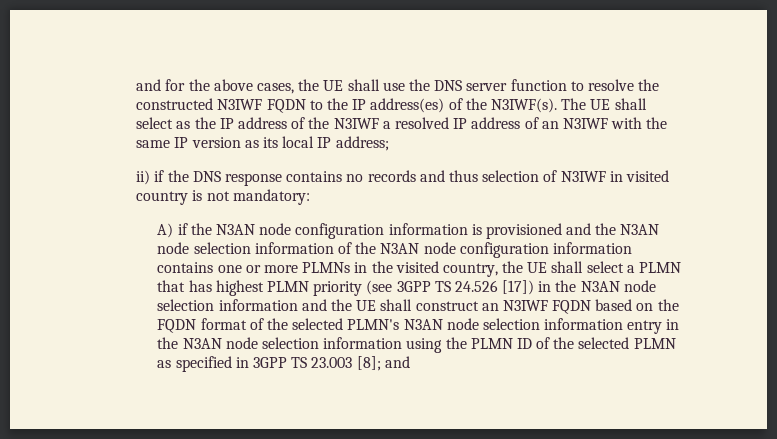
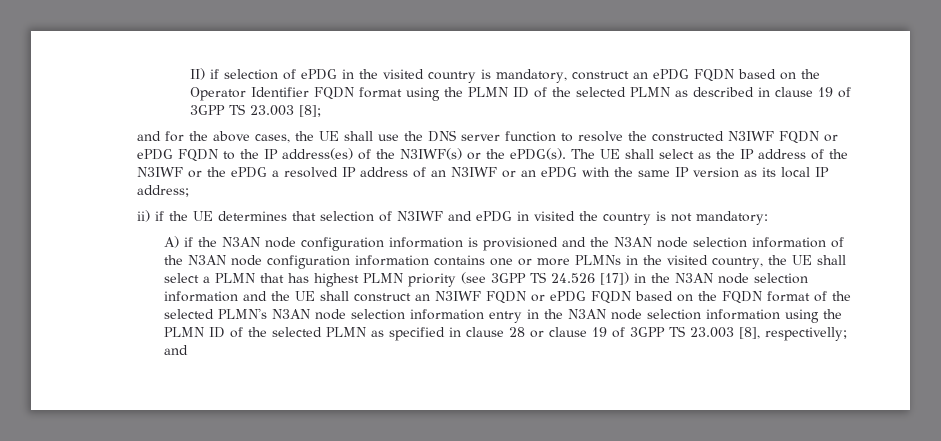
+ II) if selection of ePDG in the visited country is mandatory, construct an ePDG FQDN based on the Operator Identifier FQDN format using the PLMN ID of the selected PLMN as described in clause 19 of 3GPP TS 23.003 [8];
- and for the above cases, the UE shall use the DNS server function to resolve the constructed N3IWF FQDN to the IP address(es) of the N3IWF(s).
+ and for the above cases, the UE shall use the DNS server function to resolve the constructed N3IWF FQDN or ePDG FQDN to the IP address(es) of the N3IWF(s) or the ePDG(s).
- The UE shall select as the IP address of the N3IWF a resolved IP address of an N3IWF with the same IP version as its local IP address;
+ The UE shall select as the IP address of the N3IWF or the ePDG a resolved IP address of an N3IWF or an ePDG with the same IP version as its local IP address;
- ii) if the DNS response contains no records and thus selection of N3IWF in visited country is not mandatory:
+ ii) if the UE determines that selection of N3IWF and ePDG in visited the country is not mandatory:
- A) if the N3AN node configuration information is provisioned and the N3AN node selection information of the N3AN node configuration information contains one or more PLMNs in the visited country, the UE shall select a PLMN that has highest PLMN priority (see 3GPP TS 24.526 [17]) in the N3AN node selection information and the UE shall construct an N3IWF FQDN based on the FQDN format of the selected PLMN's N3AN node selection information entry in the N3AN node selection information using the PLMN ID of the selected PLMN as specified in 3GPP TS 23.003 [8];
+ A) if the N3AN node configuration information is provisioned and the N3AN node selection information of the N3AN node configuration information contains one or more PLMNs in the visited country, the UE shall select a PLMN that has highest PLMN priority (see 3GPP TS 24.526 [17]) in the N3AN node selection information and the UE shall construct an N3IWF FQDN or ePDG FQDN based on the FQDN format of the selected PLMN's N3AN node selection information entry in the N3AN node selection information using the PLMN ID of the selected PLMN as specified in clause 28 or clause 19 of 3GPP TS 23.003 [8], respectivelly;

